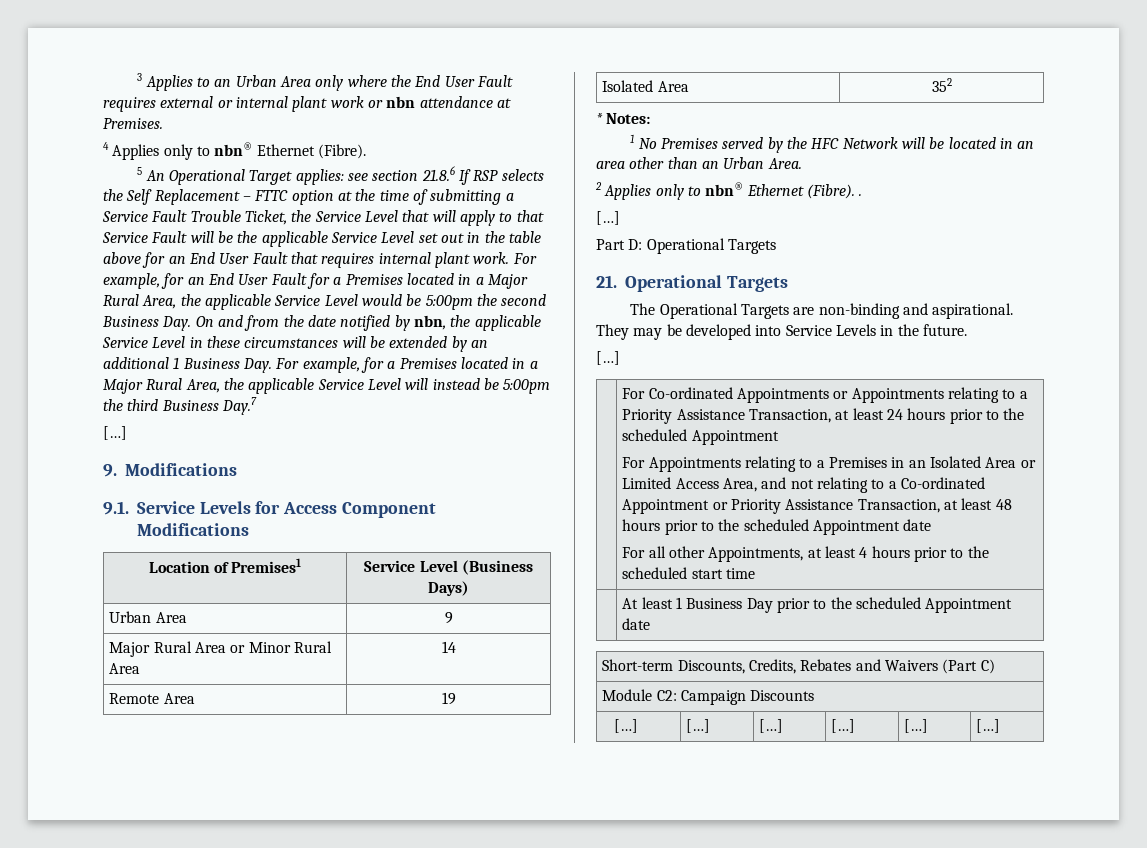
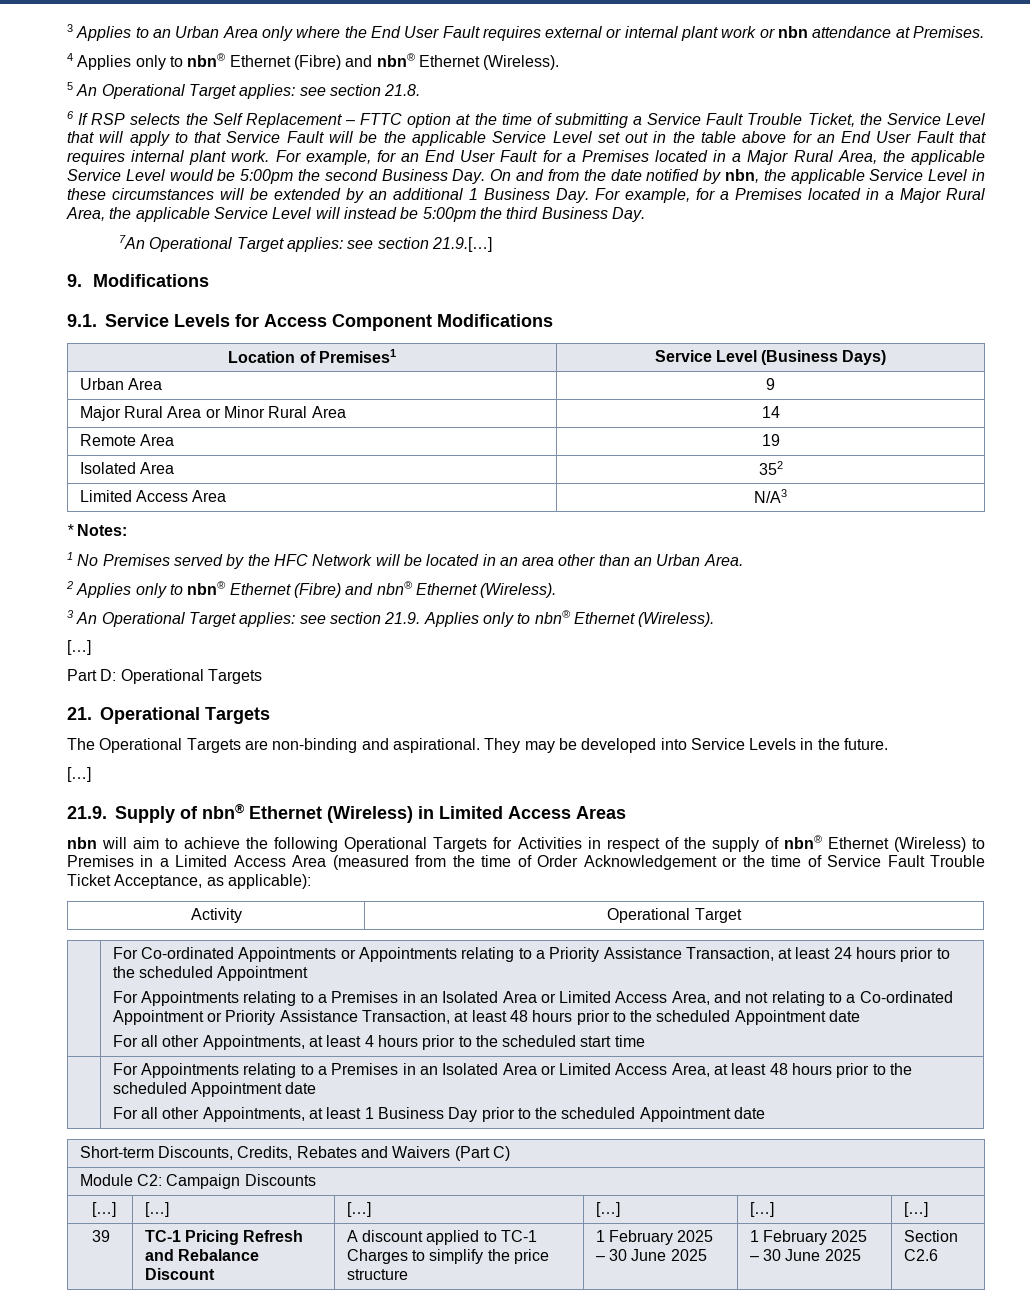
- 4 Applies only to nbn® Ethernet (Fibre).
+ 4 Applies only to nbn® Ethernet (Fibre) and nbn® Ethernet (Wireless).
- 5 An Operational Target applies: see section 21.8.6 If RSP selects the Self Replacement – FTTC option at the time of submitting a Service Fault Trouble Ticket, the Service Level that will apply to that Service Fault will be the applicable Service Level set out in the table above for an End User Fault that requires internal plant work.
+ 5 An Operational Target applies: see section 21.8.
+ 6 If RSP selects the Self Replacement – FTTC option at the time of submitting a Service Fault Trouble Ticket, the Service Level that will apply to that Service Fault will be the applicable Service Level set out in the table above for an End User Fault that requires internal plant work.
- For example, for an End User Fault for a Premises located in a Major Rural Area, the applicable Service Level would be 5:00pm the second Business Day. On and from the date notified by nbn, the applicable Service Level in these circumstances will be extended by an additional 1 Business Day. For example, for a Premises located in a Major Rural Area, the applicable Service Level will instead be 5:00pm the third Business Day.7
- […]
+ For example, for an End User Fault for a Premises located in a Major Rural Area, the applicable Service Level would be 5:00pm the second Business Day. On and from the date notified by nbn, the applicable Service Level in these circumstances will be extended by an additional 1 Business Day. For example, for a Premises located in a Major Rural Area, the applicable Service Level will instead be 5:00pm the third Business Day.
+ 7An Operational Target applies: see section 21.9.[…]
+ Limited Access Area | N/A3
- 2 Applies only to nbn® Ethernet (Fibre). .
+ 2 Applies only to nbn® Ethernet (Fibre) and nbn® Ethernet (Wireless).
+ 3 An Operational Target applies: see section 21.9. Applies only to nbn® Ethernet (Wireless).
+ 21.9. Supply of nbn® Ethernet (Wireless) in Limited Access Areas
+ nbn will aim to achieve the following Operational Targets for Activities in respect of the supply of nbn® Ethernet (Wireless) to Premises in a Limited Access Area (measured from the time of Order Acknowledgement or the time of Service Fault Trouble Ticket Acceptance, as applicable):
+ Activity | Operational Target
- | At least 1 Business Day prior to the scheduled Appointment date
+ | For Appointments relating to a Premises in an Isolated Area or Limited Access Area, at least 48 hours prior to the scheduled Appointment date
+ For all other Appointments, at least 1 Business Day prior to the scheduled Appointment date
+ 39 | TC-1 Pricing Refresh and Rebalance Discount | A discount applied to TC-1 Charges to simplify the price structure | 1 February 2025 – 30 June 2025 | 1 February 2025 – 30 June 2025 | Section C2.6

